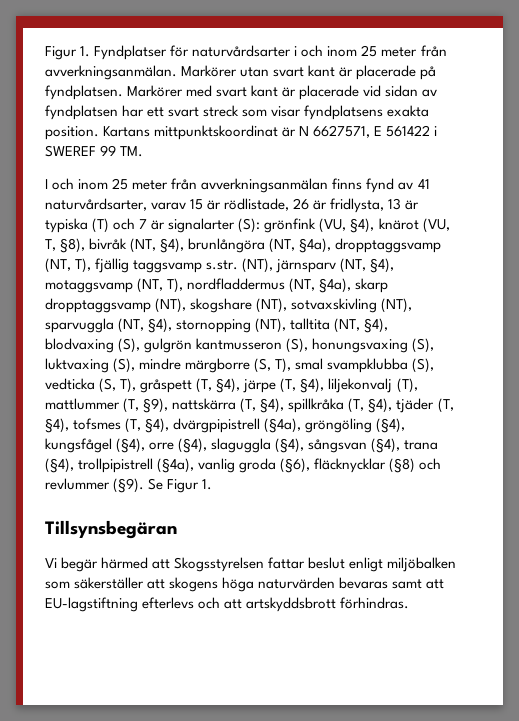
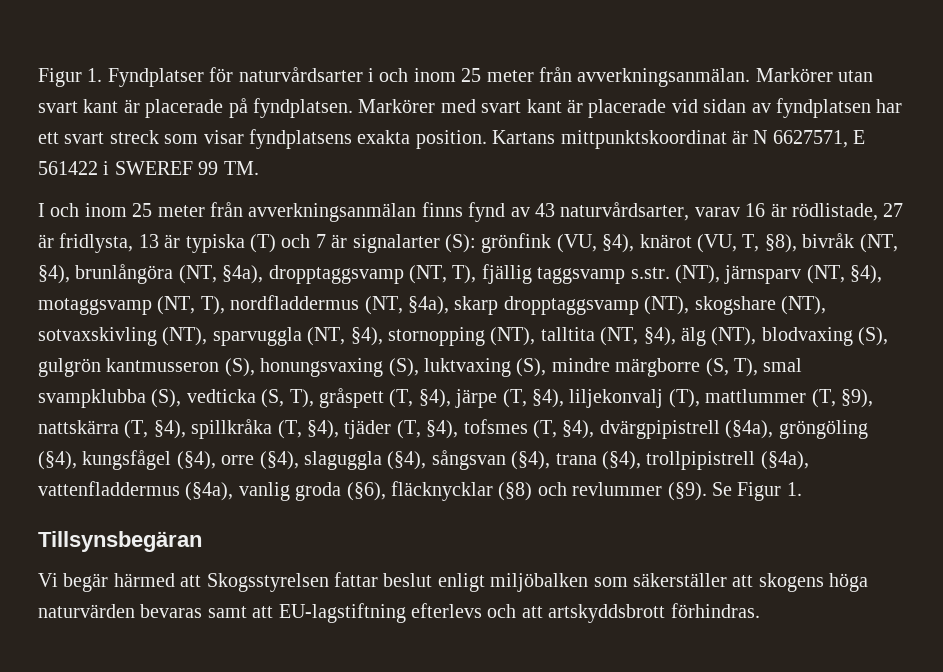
- I och inom 25 meter från avverkningsanmälan finns fynd av 41 naturvårdsarter, varav 15 är rödlistade, 26 är fridlysta, 13 är typiska (T) och 7 är signalarter (S):
+ I och inom 25 meter från avverkningsanmälan finns fynd av 43 naturvårdsarter, varav 16 är rödlistade, 27 är fridlysta, 13 är typiska (T) och 7 är signalarter (S):
- grönfink (VU, §4), knärot (VU, T, §8), bivråk (NT, §4), brunlångöra (NT, §4a), dropptaggsvamp (NT, T), fjällig taggsvamp s.str. (NT), järnsparv (NT, §4), motaggsvamp (NT, T), nordfladdermus (NT, §4a), skarp dropptaggsvamp (NT), skogshare (NT), sotvaxskivling (NT), sparvuggla (NT, §4), stornopping (NT), talltita (NT, §4), blodvaxing (S), gulgrön kantmusseron (S), honungsvaxing (S), luktvaxing (S), mindre märgborre (S, T), smal svampklubba (S), vedticka (S, T), gråspett (T, §4), järpe (T, §4), liljekonvalj (T), mattlummer (T, §9), nattskärra (T, §4), spillkråka (T, §4), tjäder (T, §4), tofsmes (T, §4), dvärgpipistrell (§4a), gröngöling (§4), kungsfågel (§4), orre (§4), slaguggla (§4), sångsvan (§4), trana (§4), trollpipistrell (§4a), vanlig groda (§6), fläcknycklar (§8) och revlummer (§9).
+ grönfink (VU, §4), knärot (VU, T, §8), bivråk (NT, §4), brunlångöra (NT, §4a), dropptaggsvamp (NT, T), fjällig taggsvamp s.str. (NT), järnsparv (NT, §4), motaggsvamp (NT, T), nordfladdermus (NT, §4a), skarp dropptaggsvamp (NT), skogshare (NT), sotvaxskivling (NT), sparvuggla (NT, §4), stornopping (NT), talltita (NT, §4), älg (NT), blodvaxing (S), gulgrön kantmusseron (S), honungsvaxing (S), luktvaxing (S), mindre märgborre (S, T), smal svampklubba (S), vedticka (S, T), gråspett (T, §4), järpe (T, §4), liljekonvalj (T), mattlummer (T, §9), nattskärra (T, §4), spillkråka (T, §4), tjäder (T, §4), tofsmes (T, §4), dvärgpipistrell (§4a), gröngöling (§4), kungsfågel (§4), orre (§4), slaguggla (§4), sångsvan (§4), trana (§4), trollpipistrell (§4a), vattenfladdermus (§4a), vanlig groda (§6), fläcknycklar (§8) och revlummer (§9).

